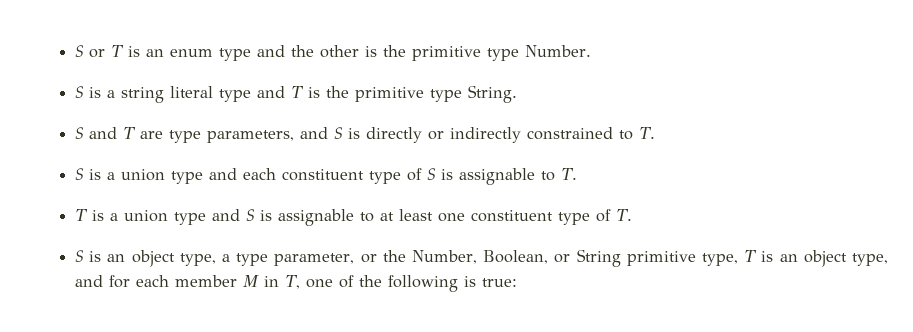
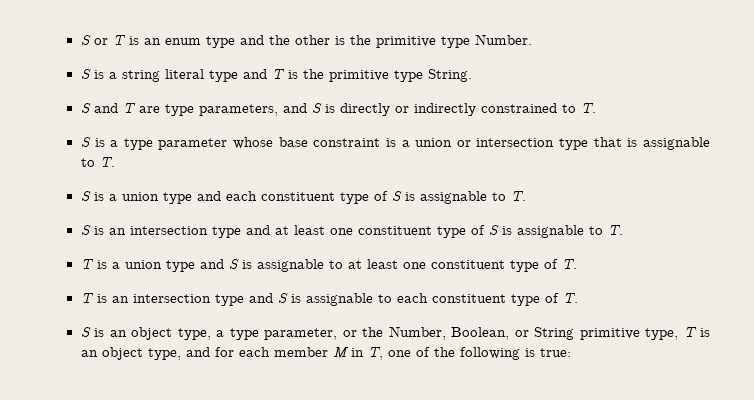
+ S is a type parameter whose base constraint is a union or intersection type that is assignable to T.
+ S is an intersection type and at least one constituent type of S is assignable to T.
+ T is an intersection type and S is assignable to each constituent type of T.

